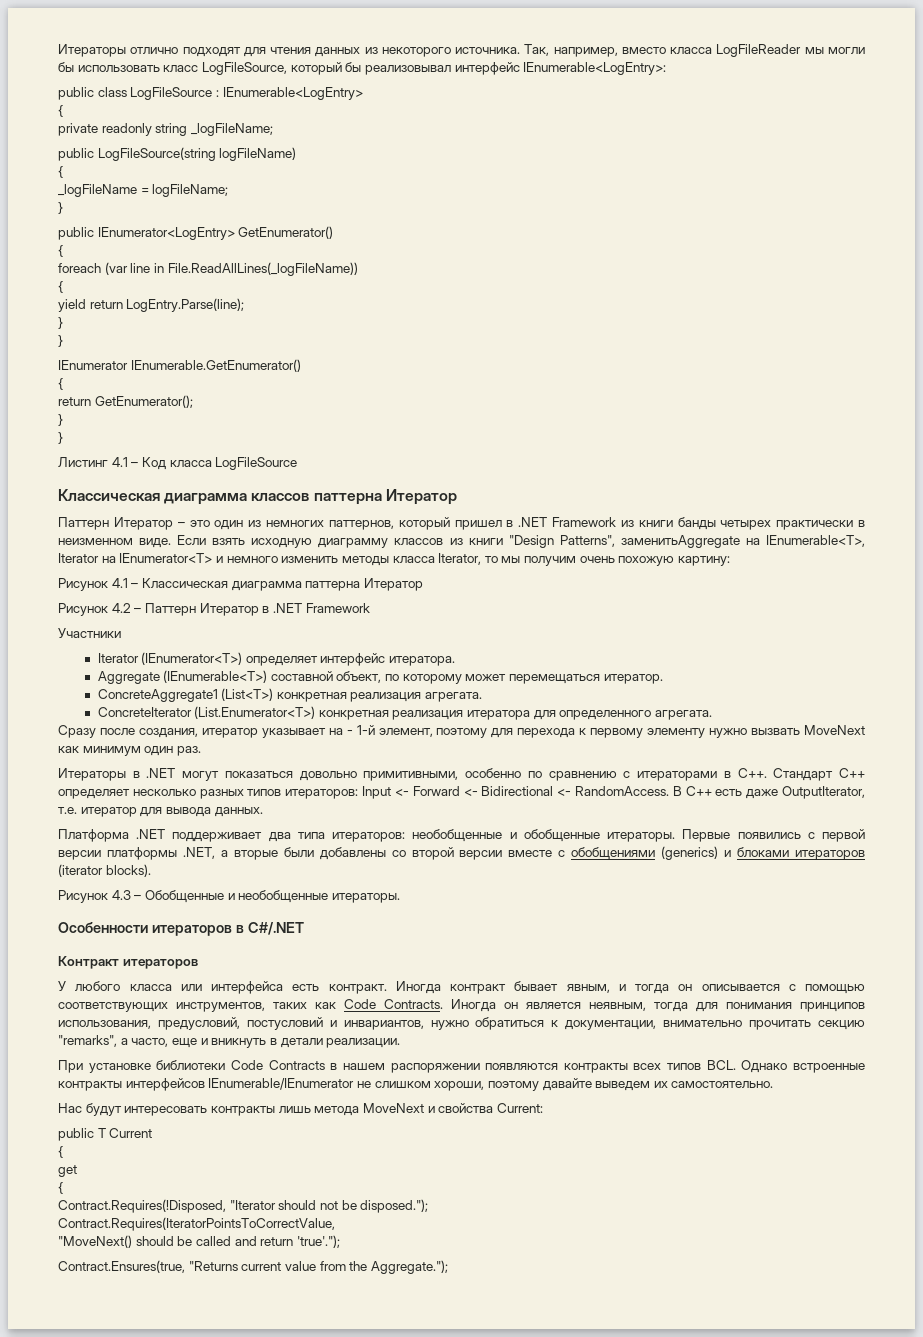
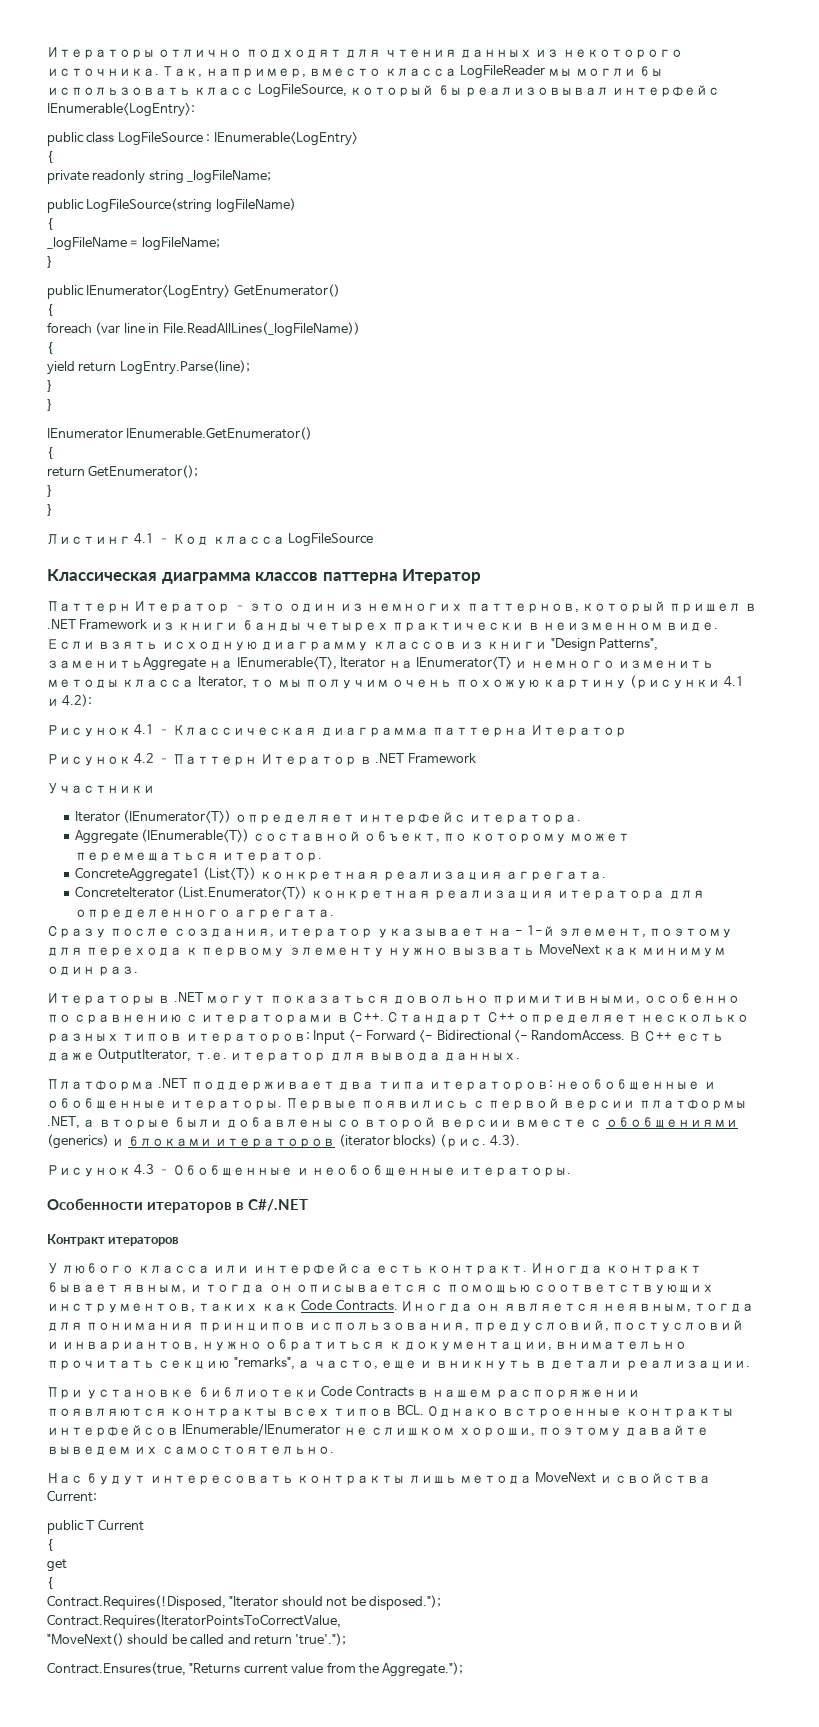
- Если взять исходную диаграмму классов из книги "Design Patterns", заменитьAggregate на IEnumerable<T>, Iterator на IEnumerator<T> и немного изменить методы класса Iterator, то мы получим очень похожую картину:
+ Если взять исходную диаграмму классов из книги "Design Patterns", заменитьAggregate на IEnumerable<T>, Iterator на IEnumerator<T> и немного изменить методы класса Iterator, то мы получим очень похожую картину (рисунки 4.1 и 4.2):
- Первые появились с первой версии платформы .NET, а вторые были добавлены со второй версии вместе с обобщениями (generics) и блоками итераторов (iterator blocks).
+ Первые появились с первой версии платформы .NET, а вторые были добавлены со второй версии вместе с обобщениями (generics) и блоками итераторов (iterator blocks) (рис. 4.3).

